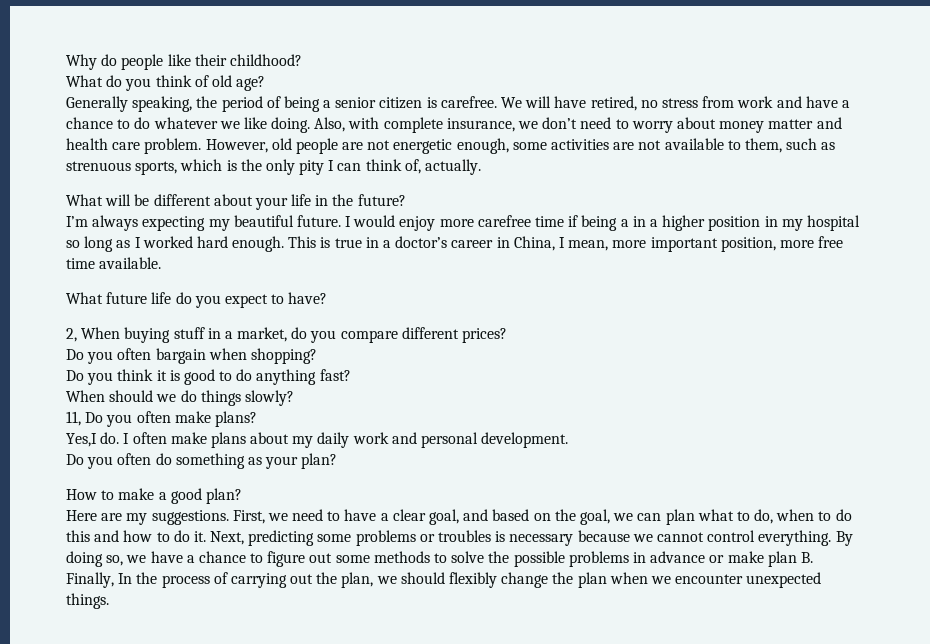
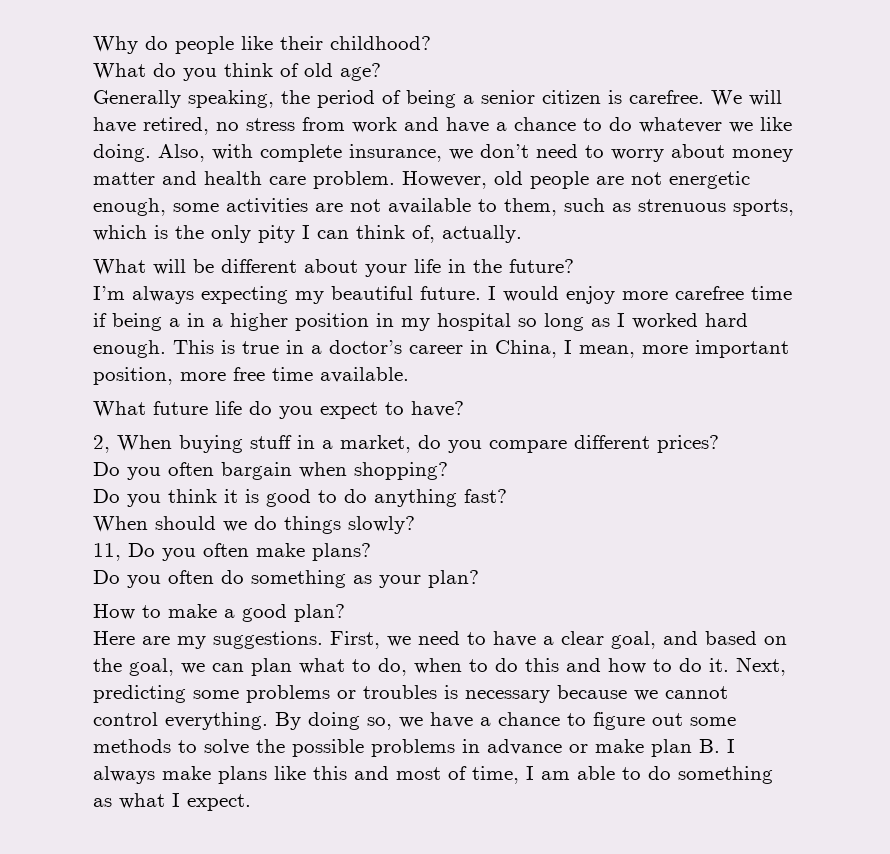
- Yes,I do. I often make plans about my daily work and personal development.
- By doing so, we have a chance to figure out some methods to solve the possible problems in advance or make plan B. Finally, In the process of carrying out the plan, we should flexibly change the plan when we encounter unexpected things.
+ By doing so, we have a chance to figure out some methods to solve the possible problems in advance or make plan B. I always make plans like this and most of time, I am able to do something as what I expect.

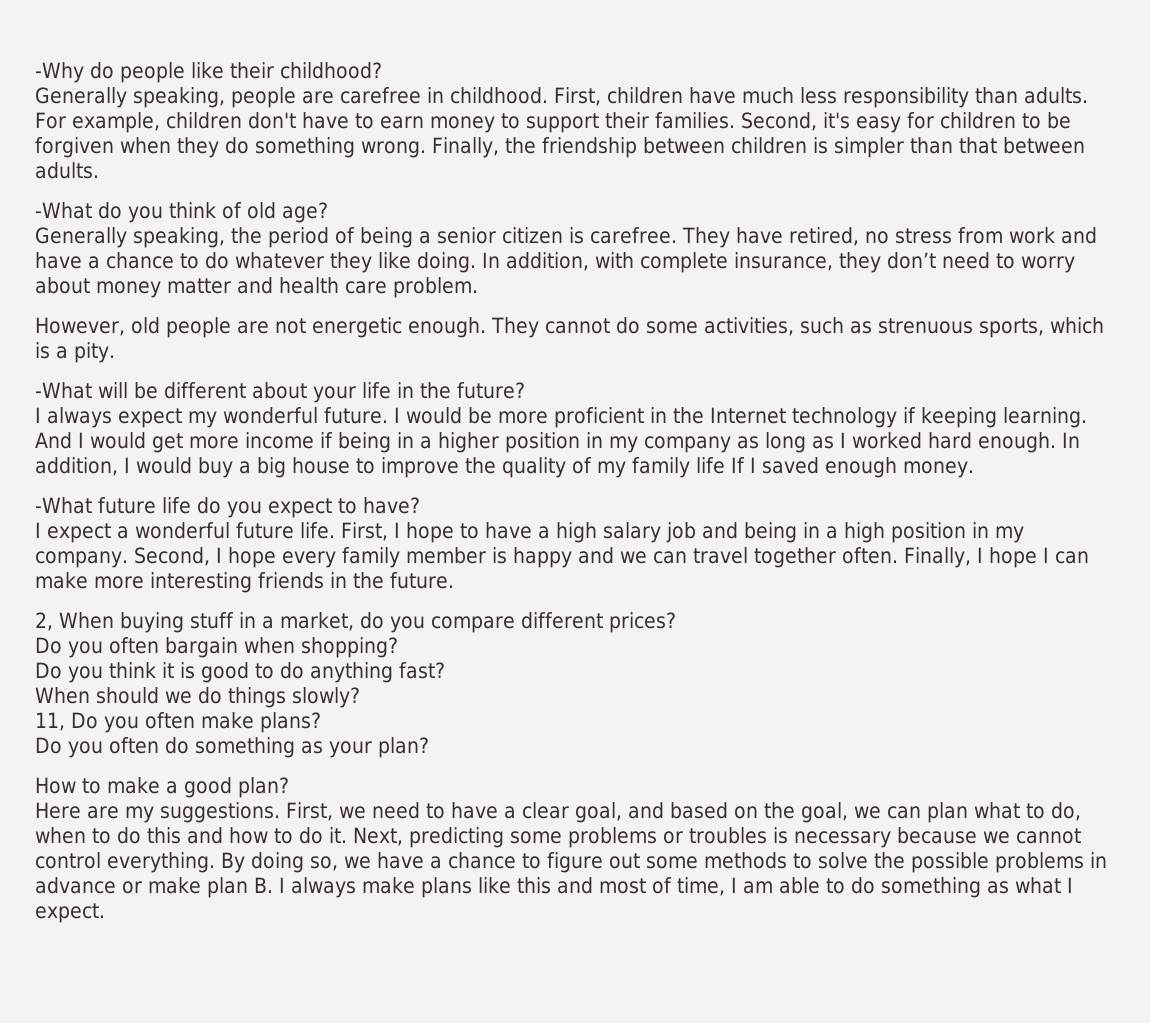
- Why do people like their childhood?
+ -Why do people like their childhood?
- What do you think of old age?
+ Generally speaking, people are carefree in childhood. First, children have much less responsibility than adults. For example, children don't have to earn money to support their families. Second, it's easy for children to be forgiven when they do something wrong. Finally, the friendship between children is simpler than that between adults.
+ -What do you think of old age?
- We will have retired, no stress from work and have a chance to do whatever we like doing.
+ They have retired, no stress from work and have a chance to do whatever they like doing.
- Also, with complete insurance, we don’t need to worry about money matter and health care problem. However, old people are not energetic enough, some activities are not available to them, such as strenuous sports, which is the only pity I can think of, actually.
- What will be different about your life in the future?
+ In addition, with complete insurance, they don’t need to worry about money matter and health care problem.
+ However, old people are not energetic enough. They cannot do some activities, such as strenuous sports, which is a pity.
+ -What will be different about your life in the future?
- I’m always expecting my beautiful future. I would enjoy more carefree time if being a in a higher position in my hospital so long as I worked hard enough.
+ I always expect my wonderful future. I would be more proficient in the Internet technology if keeping learning. And I would get more income if being in a higher position in my company as long as I worked hard enough.
- This is true in a doctor’s career in China, I mean, more important position, more free time available.
- What future life do you expect to have?
+ In addition, I would buy a big house to improve the quality of my family life If I saved enough money.
+ -What future life do you expect to have?
+ I expect a wonderful future life. First, I hope to have a high salary job and being in a high position in my company. Second, I hope every family member is happy and we can travel together often. Finally, I hope I can make more interesting friends in the future.

